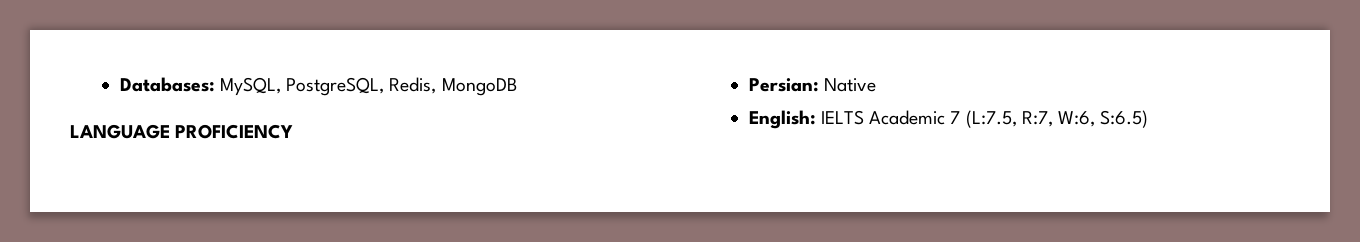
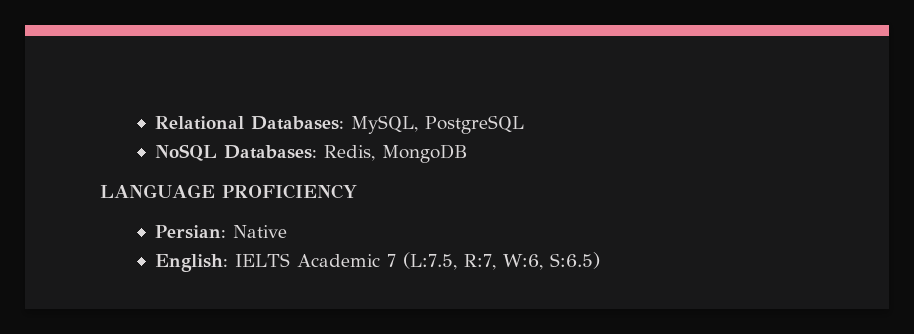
- Databases: MySQL, PostgreSQL, Redis, MongoDB
+ Relational Databases: MySQL, PostgreSQL
+ NoSQL Databases: Redis, MongoDB

